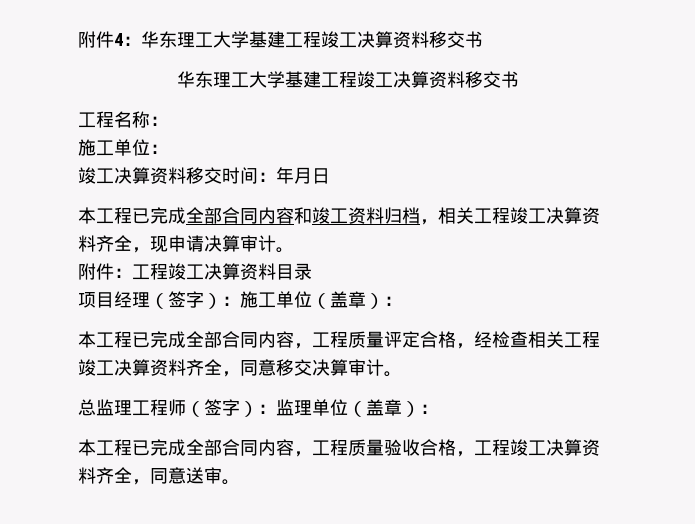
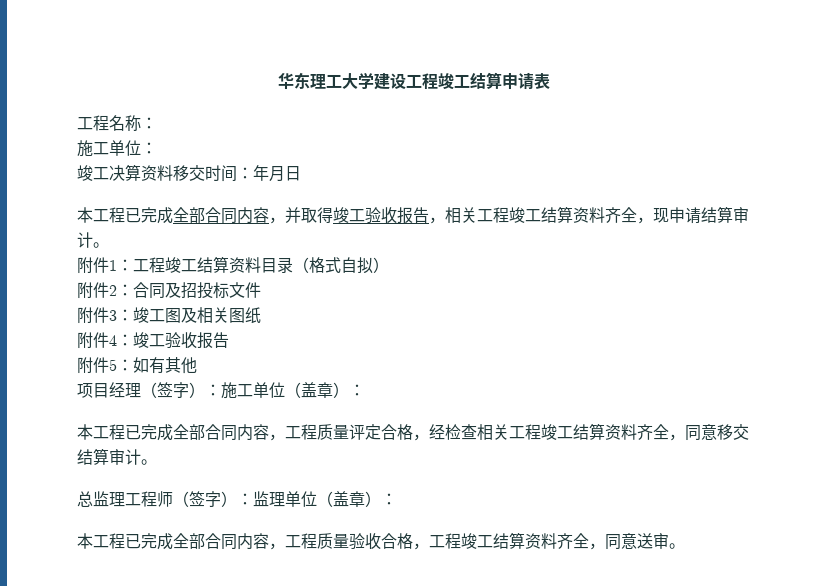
- 附件4：华东理工大学基建工程竣工决算资料移交书
- 华东理工大学基建工程竣工决算资料移交书
+ 华东理工大学建设工程竣工结算申请表
- 本工程已完成全部合同内容和竣工资料归档，相关工程竣工决算资料齐全，现申请决算审计。
+ 本工程已完成全部合同内容，并取得竣工验收报告，相关工程竣工结算资料齐全，现申请结算审计。
- 附件：工程竣工决算资料目录
+ 附件1：工程竣工结算资料目录（格式自拟）
+ 附件2：合同及招投标文件
+ 附件3：竣工图及相关图纸
+ 附件4：竣工验收报告
+ 附件5：如有其他
- 本工程已完成全部合同内容，工程质量评定合格，经检查相关工程竣工决算资料齐全，同意移交决算审计。
+ 本工程已完成全部合同内容，工程质量评定合格，经检查相关工程竣工结算资料齐全，同意移交结算审计。
- 本工程已完成全部合同内容，工程质量验收合格，工程竣工决算资料齐全，同意送审。
+ 本工程已完成全部合同内容，工程质量验收合格，工程竣工结算资料齐全，同意送审。

